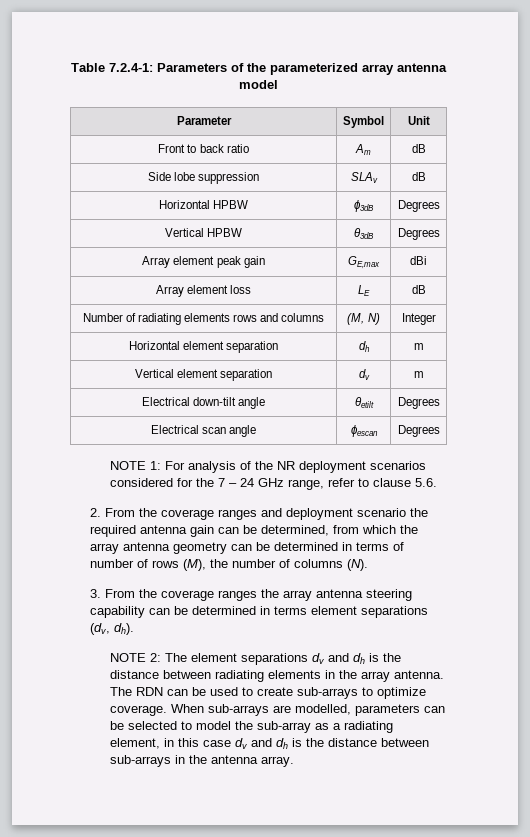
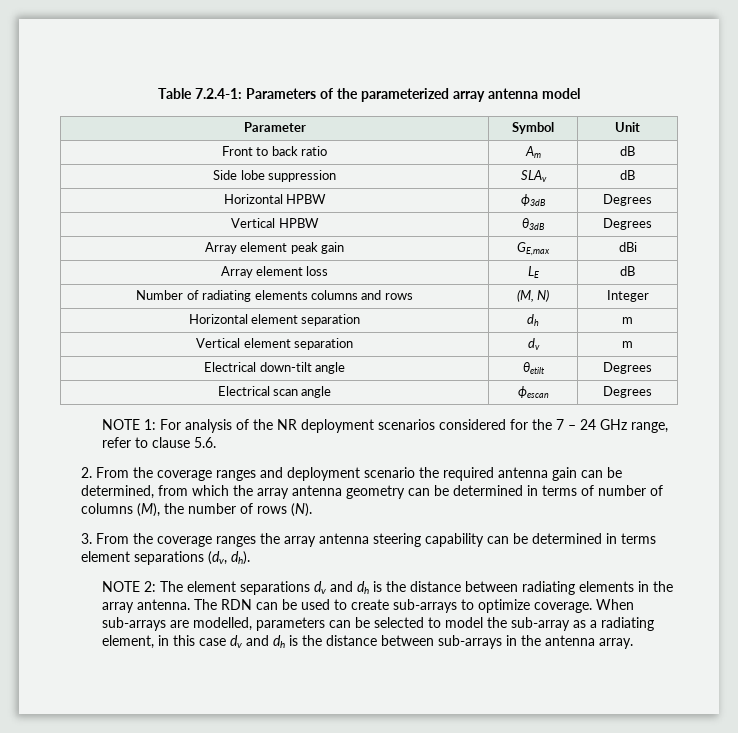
- Number of radiating elements rows and columns | (M, N) | Integer
+ Number of radiating elements columns and rows | (M, N) | Integer
- 2. From the coverage ranges and deployment scenario the required antenna gain can be determined, from which the array antenna geometry can be determined in terms of number of rows (M), the number of columns (N).
+ 2. From the coverage ranges and deployment scenario the required antenna gain can be determined, from which the array antenna geometry can be determined in terms of number of columns (M), the number of rows (N).

